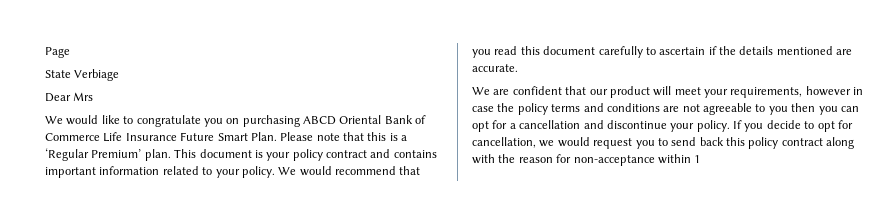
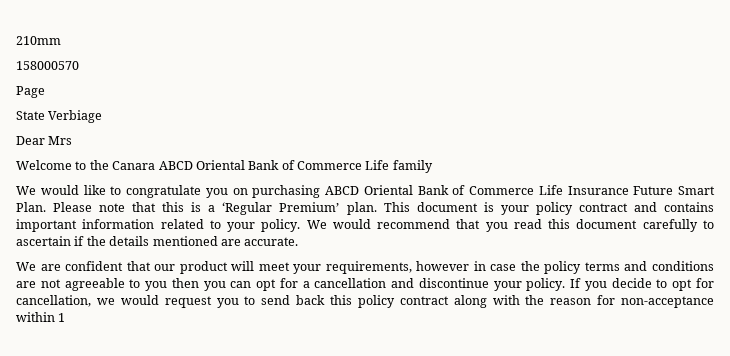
+ 210mm
+ 158000570
+ Welcome to the Canara ABCD Oriental Bank of Commerce Life family

